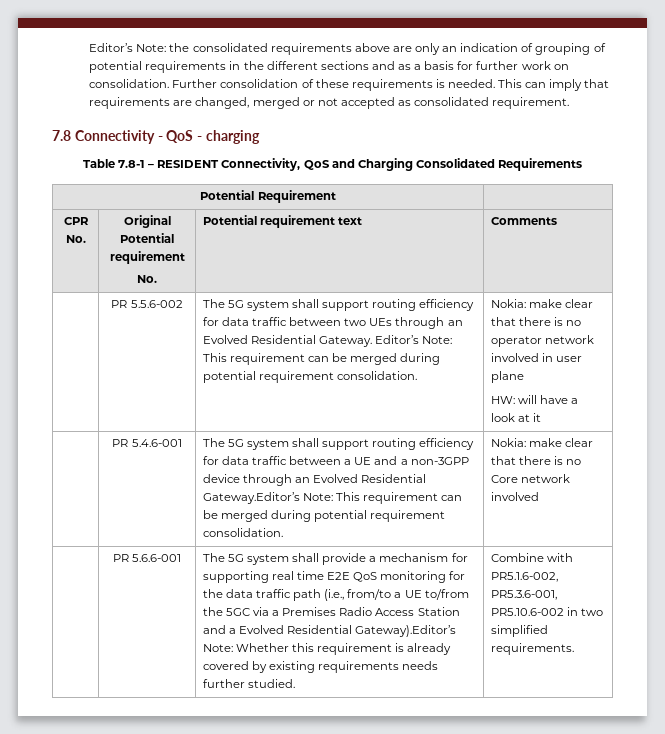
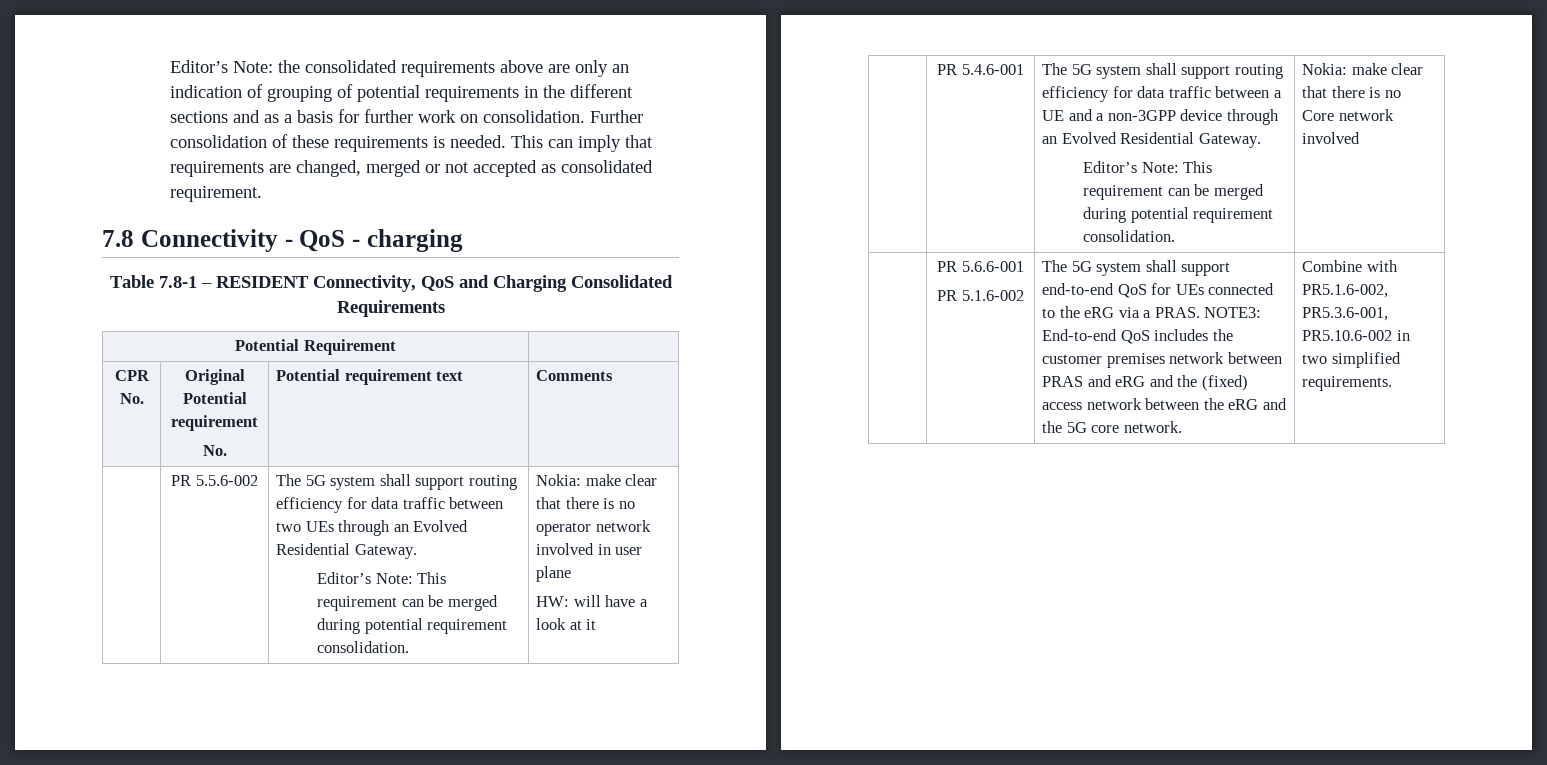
- The 5G system shall support routing efficiency for data traffic between two UEs through an Evolved Residential Gateway. Editor’s Note: This requirement can be merged during potential requirement consolidation.
+ The 5G system shall support routing efficiency for data traffic between two UEs through an Evolved Residential Gateway.
+ Editor’s Note: This requirement can be merged during potential requirement consolidation.
- The 5G system shall support routing efficiency for data traffic between a UE and a non-3GPP device through an Evolved Residential Gateway.Editor’s Note: This requirement can be merged during potential requirement consolidation.
+ The 5G system shall support routing efficiency for data traffic between a UE and a non-3GPP device through an Evolved Residential Gateway.
+ Editor’s Note: This requirement can be merged during potential requirement consolidation.
- The 5G system shall provide a mechanism for supporting real time E2E QoS monitoring for the data traffic path (i.e., from/to a UE to/from the 5GC via a Premises Radio Access Station and a Evolved Residential Gateway).Editor’s Note: Whether this requirement is already covered by existing requirements needs further studied.
+ PR 5.1.6-002 | The 5G system shall support end-to-end QoS for UEs connected to the eRG via a PRAS. NOTE3: End-to-end QoS includes the customer premises network between PRAS and eRG and the (fixed) access network between the eRG and the 5G core network.

